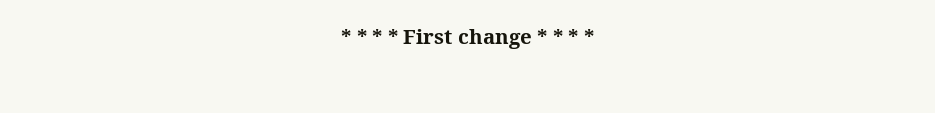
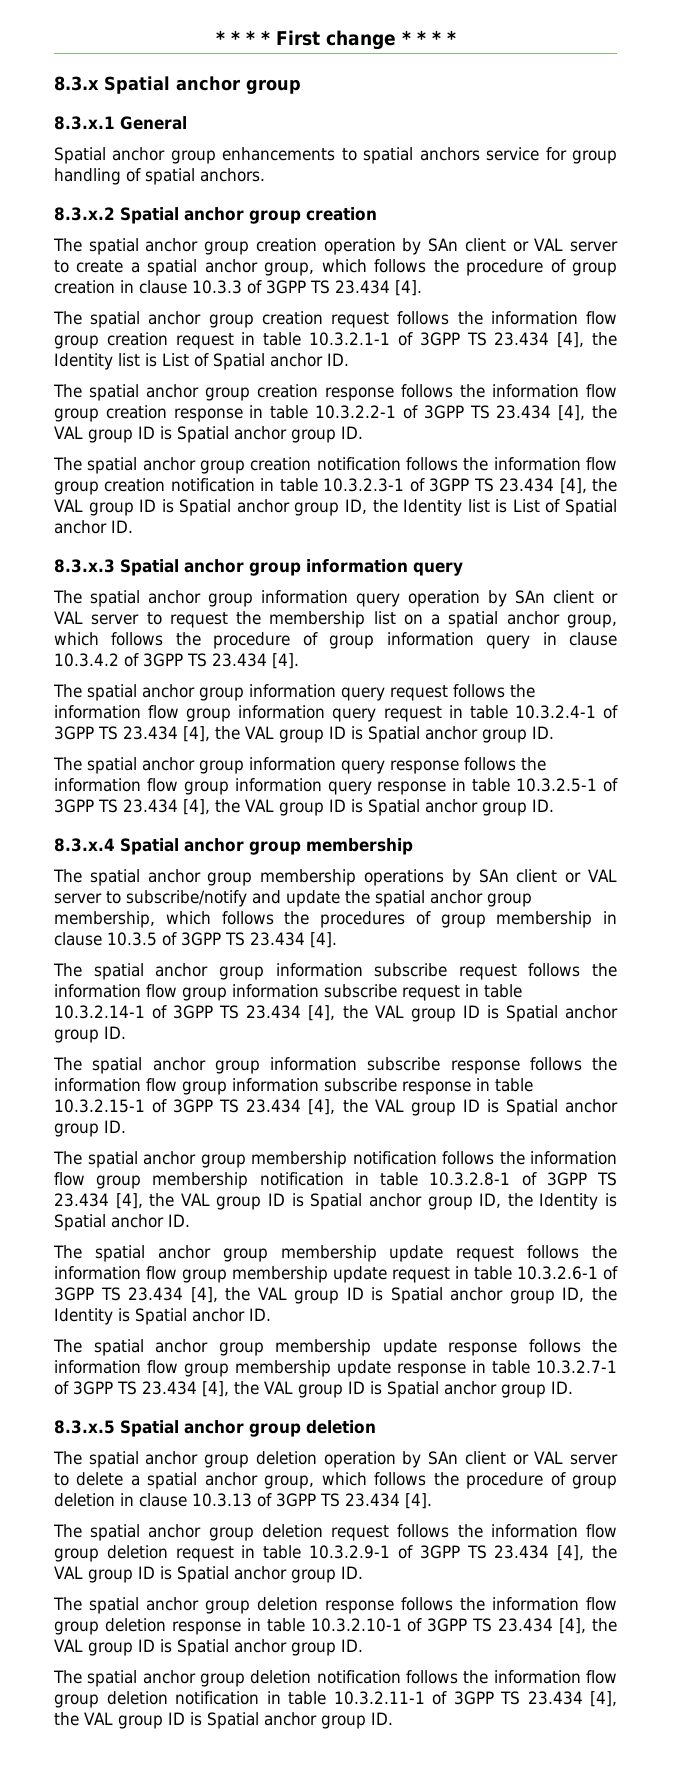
+ 8.3.x Spatial anchor group
+ 8.3.x.1 General
+ Spatial anchor group enhancements to spatial anchors service for group handling of spatial anchors.
+ 8.3.x.2 Spatial anchor group creation
+ The spatial anchor group creation operation by SAn client or VAL server to create a spatial anchor group, which follows the procedure of group creation in clause 10.3.3 of 3GPP TS 23.434 [4].
+ The spatial anchor group creation request follows the information flow group creation request in table 10.3.2.1-1 of 3GPP TS 23.434 [4], the Identity list is List of Spatial anchor ID.
+ The spatial anchor group creation response follows the information flow group creation response in table 10.3.2.2-1 of 3GPP TS 23.434 [4], the VAL group ID is Spatial anchor group ID.
+ The spatial anchor group creation notification follows the information flow group creation notification in table 10.3.2.3-1 of 3GPP TS 23.434 [4], the VAL group ID is Spatial anchor group ID, the Identity list is List of Spatial anchor ID.
+ 8.3.x.3 Spatial anchor group information query
+ The spatial anchor group information query operation by SAn client or VAL server to request the membership list on a spatial anchor group, which follows the procedure of group information query in clause 10.3.4.2 of 3GPP TS 23.434 [4].
+ The spatial anchor group information query request follows the information flow group information query request in table 10.3.2.4-1 of 3GPP TS 23.434 [4], the VAL group ID is Spatial anchor group ID.
+ The spatial anchor group information query response follows the information flow group information query response in table 10.3.2.5-1 of 3GPP TS 23.434 [4], the VAL group ID is Spatial anchor group ID.
+ 8.3.x.4 Spatial anchor group membership
+ The spatial anchor group membership operations by SAn client or VAL server to subscribe/notify and update the spatial anchor group membership, which follows the procedures of group membership in clause 10.3.5 of 3GPP TS 23.434 [4].
+ The spatial anchor group information subscribe request follows the information flow group information subscribe request in table 10.3.2.14-1 of 3GPP TS 23.434 [4], the VAL group ID is Spatial anchor group ID.
+ The spatial anchor group information subscribe response follows the information flow group information subscribe response in table 10.3.2.15-1 of 3GPP TS 23.434 [4], the VAL group ID is Spatial anchor group ID.
+ The spatial anchor group membership notification follows the information flow group membership notification in table 10.3.2.8-1 of 3GPP TS 23.434 [4], the VAL group ID is Spatial anchor group ID, the Identity is Spatial anchor ID.
+ The spatial anchor group membership update request follows the information flow group membership update request in table 10.3.2.6-1 of 3GPP TS 23.434 [4], the VAL group ID is Spatial anchor group ID, the Identity is Spatial anchor ID.
+ The spatial anchor group membership update response follows the information flow group membership update response in table 10.3.2.7-1 of 3GPP TS 23.434 [4], the VAL group ID is Spatial anchor group ID.
+ 8.3.x.5 Spatial anchor group deletion
+ The spatial anchor group deletion operation by SAn client or VAL server to delete a spatial anchor group, which follows the procedure of group deletion in clause 10.3.13 of 3GPP TS 23.434 [4].
+ The spatial anchor group deletion request follows the information flow group deletion request in table 10.3.2.9-1 of 3GPP TS 23.434 [4], the VAL group ID is Spatial anchor group ID.
+ The spatial anchor group deletion response follows the information flow group deletion response in table 10.3.2.10-1 of 3GPP TS 23.434 [4], the VAL group ID is Spatial anchor group ID.
+ The spatial anchor group deletion notification follows the information flow group deletion notification in table 10.3.2.11-1 of 3GPP TS 23.434 [4], the VAL group ID is Spatial anchor group ID.

